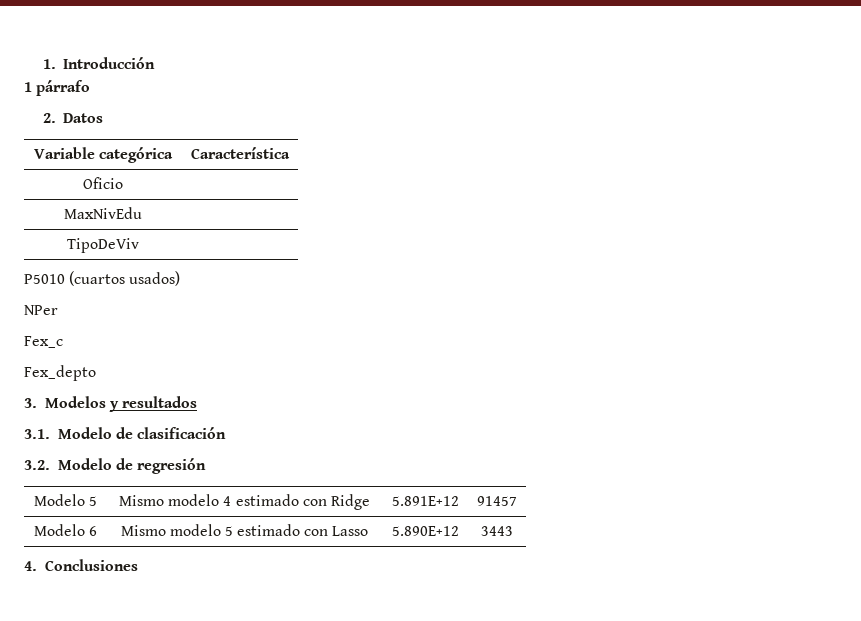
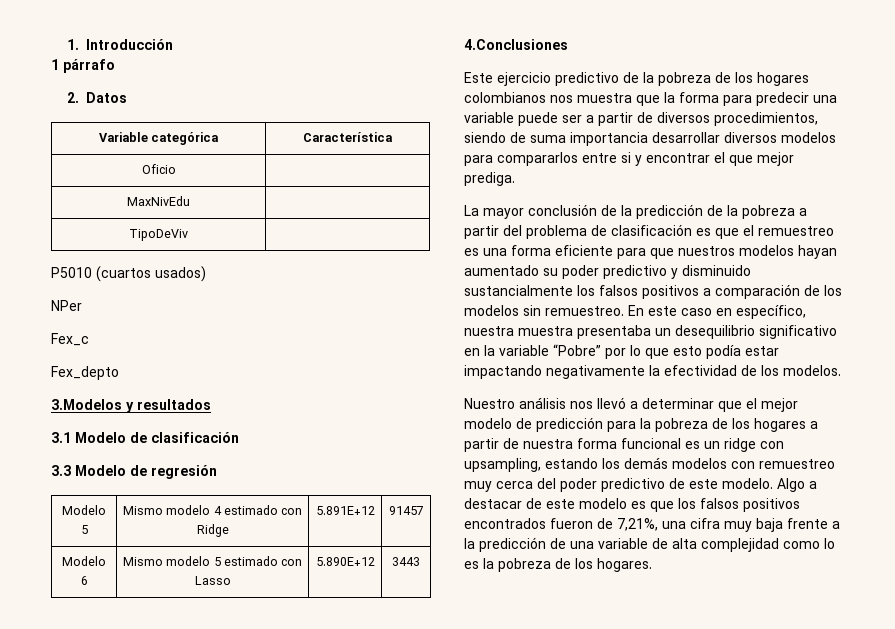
- 3. Modelos y resultados
+ 3.Modelos y resultados
- 3.1. Modelo de clasificación
+ 3.1 Modelo de clasificación
- 3.2. Modelo de regresión
+ 3.3 Modelo de regresión
- 4. Conclusiones
+ 4.Conclusiones
+ Este ejercicio predictivo de la pobreza de los hogares colombianos nos muestra que la forma para predecir una variable puede ser a partir de diversos procedimientos, siendo de suma importancia desarrollar diversos modelos para compararlos entre si y encontrar el que mejor prediga.
+ La mayor conclusión de la predicción de la pobreza a partir del problema de clasificación es que el remuestreo es una forma eficiente para que nuestros modelos hayan aumentado su poder predictivo y disminuido sustancialmente los falsos positivos a comparación de los modelos sin remuestreo. En este caso en específico, nuestra muestra presentaba un desequilibrio significativo en la variable “Pobre” por lo que esto podía estar impactando negativamente la efectividad de los modelos.
+ Nuestro análisis nos llevó a determinar que el mejor modelo de predicción para la pobreza de los hogares a partir de nuestra forma funcional es un ridge con upsampling, estando los demás modelos con remuestreo muy cerca del poder predictivo de este modelo. Algo a destacar de este modelo es que los falsos positivos encontrados fueron de 7,21%, una cifra muy baja frente a la predicción de una variable de alta complejidad como lo es la pobreza de los hogares.

